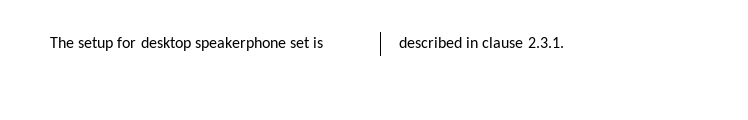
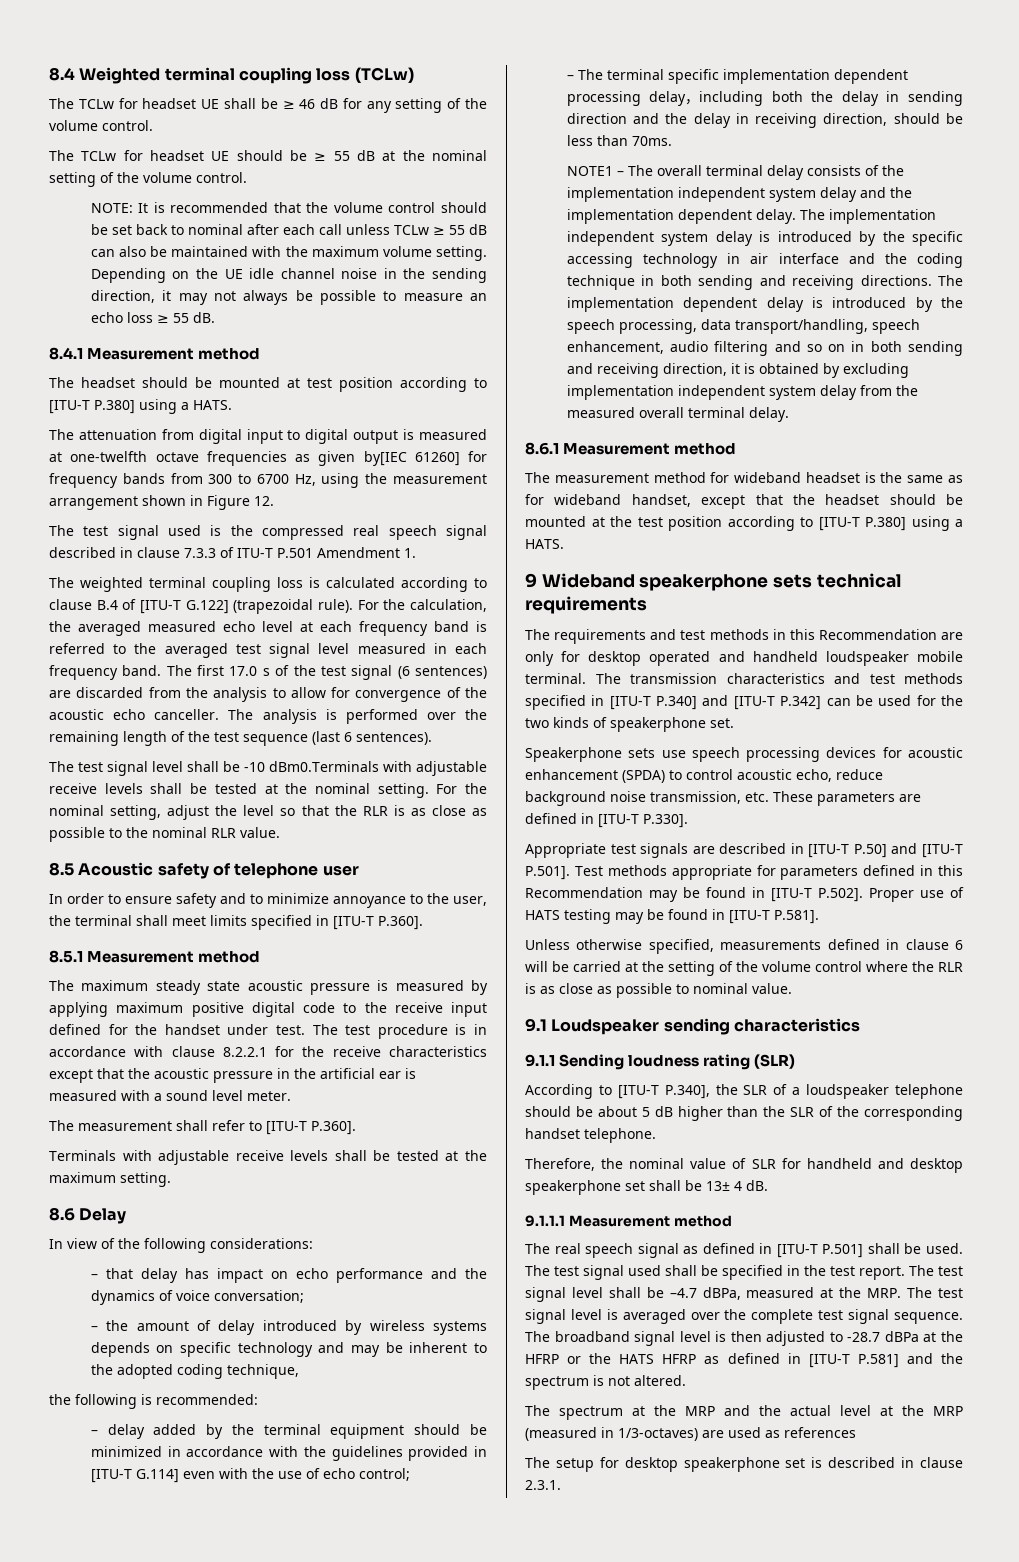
+ 8.4 Weighted terminal coupling loss (TCLw)
+ The TCLw for headset UE shall be ≥ 46 dB for any setting of the volume control.
+ The TCLw for headset UE should be ≥ 55 dB at the nominal setting of the volume control.
+ NOTE: It is recommended that the volume control should be set back to nominal after each call unless TCLw ≥ 55 dB can also be maintained with the maximum volume setting. Depending on the UE idle channel noise in the sending direction, it may not always be possible to measure an echo loss ≥ 55 dB.
+ 8.4.1 Measurement method
+ The headset should be mounted at test position according to [ITU-T P.380] using a HATS.
+ The attenuation from digital input to digital output is measured at one-twelfth octave frequencies as given by[IEC 61260] for frequency bands from 300 to 6700 Hz, using the measurement arrangement shown in Figure 12.
+ The test signal used is the compressed real speech signal described in clause 7.3.3 of ITU-T P.501 Amendment 1.
+ The weighted terminal coupling loss is calculated according to clause B.4 of [ITU-T G.122] (trapezoidal rule). For the calculation, the averaged measured echo level at each frequency band is referred to the averaged test signal level measured in each frequency band. The first 17.0 s of the test signal (6 sentences) are discarded from the analysis to allow for convergence of the acoustic echo canceller. The analysis is performed over the remaining length of the test sequence (last 6 sentences).
+ The test signal level shall be -10 dBm0.Terminals with adjustable receive levels shall be tested at the nominal setting. For the nominal setting, adjust the level so that the RLR is as close as possible to the nominal RLR value.
+ 8.5 Acoustic safety of telephone user
+ In order to ensure safety and to minimize annoyance to the user, the terminal shall meet limits specified in [ITU-T P.360].
+ 8.5.1 Measurement method
+ The maximum steady state acoustic pressure is measured by applying maximum positive digital code to the receive input defined for the handset under test. The test procedure is in accordance with clause 8.2.2.1 for the receive characteristics except that the acoustic pressure in the artificial ear is measured with a sound level meter.
+ The measurement shall refer to [ITU-T P.360].
+ Terminals with adjustable receive levels shall be tested at the maximum setting.
+ 8.6 Delay
+ In view of the following considerations:
+ – that delay has impact on echo performance and the dynamics of voice conversation;
+ – the amount of delay introduced by wireless systems depends on specific technology and may be inherent to the adopted coding technique,
+ the following is recommended:
+ – delay added by the terminal equipment should be minimized in accordance with the guidelines provided in [ITU-T G.114] even with the use of echo control;
+ – The terminal specific implementation dependent processing delay，including both the delay in sending direction and the delay in receiving direction, should be less than 70ms.
+ NOTE1 – The overall terminal delay consists of the implementation independent system delay and the implementation dependent delay. The implementation independent system delay is introduced by the specific accessing technology in air interface and the coding technique in both sending and receiving directions. The implementation dependent delay is introduced by the speech processing, data transport/handling, speech enhancement, audio filtering and so on in both sending and receiving direction, it is obtained by excluding implementation independent system delay from the measured overall terminal delay.
+ 8.6.1 Measurement method
+ The measurement method for wideband headset is the same as for wideband handset, except that the headset should be mounted at the test position according to [ITU-T P.380] using a HATS.
+ 9 Wideband speakerphone sets technical requirements
+ The requirements and test methods in this Recommendation are only for desktop operated and handheld loudspeaker mobile terminal. The transmission characteristics and test methods specified in [ITU-T P.340] and [ITU-T P.342] can be used for the two kinds of speakerphone set.
+ Speakerphone sets use speech processing devices for acoustic enhancement (SPDA) to control acoustic echo, reduce background noise transmission, etc. These parameters are defined in [ITU-T P.330].
+ Appropriate test signals are described in [ITU-T P.50] and [ITU-T P.501]. Test methods appropriate for parameters defined in this Recommendation may be found in [ITU-T P.502]. Proper use of HATS testing may be found in [ITU-T P.581].
+ Unless otherwise specified, measurements defined in clause 6 will be carried at the setting of the volume control where the RLR is as close as possible to nominal value.
+ 9.1 Loudspeaker sending characteristics
+ 9.1.1 Sending loudness rating (SLR)
+ According to [ITU-T P.340], the SLR of a loudspeaker telephone should be about 5 dB higher than the SLR of the corresponding handset telephone.
+ Therefore, the nominal value of SLR for handheld and desktop speakerphone set shall be 13± 4 dB.
+ 9.1.1.1 Measurement method
+ The real speech signal as defined in [ITU-T P.501] shall be used. The test signal used shall be specified in the test report. The test signal level shall be –4.7 dBPa, measured at the MRP. The test signal level is averaged over the complete test signal sequence. The broadband signal level is then adjusted to -28.7 dBPa at the HFRP or the HATS HFRP as defined in [ITU-T P.581] and the spectrum is not altered.
+ The spectrum at the MRP and the actual level at the MRP (measured in 1/3-octaves) are used as references

